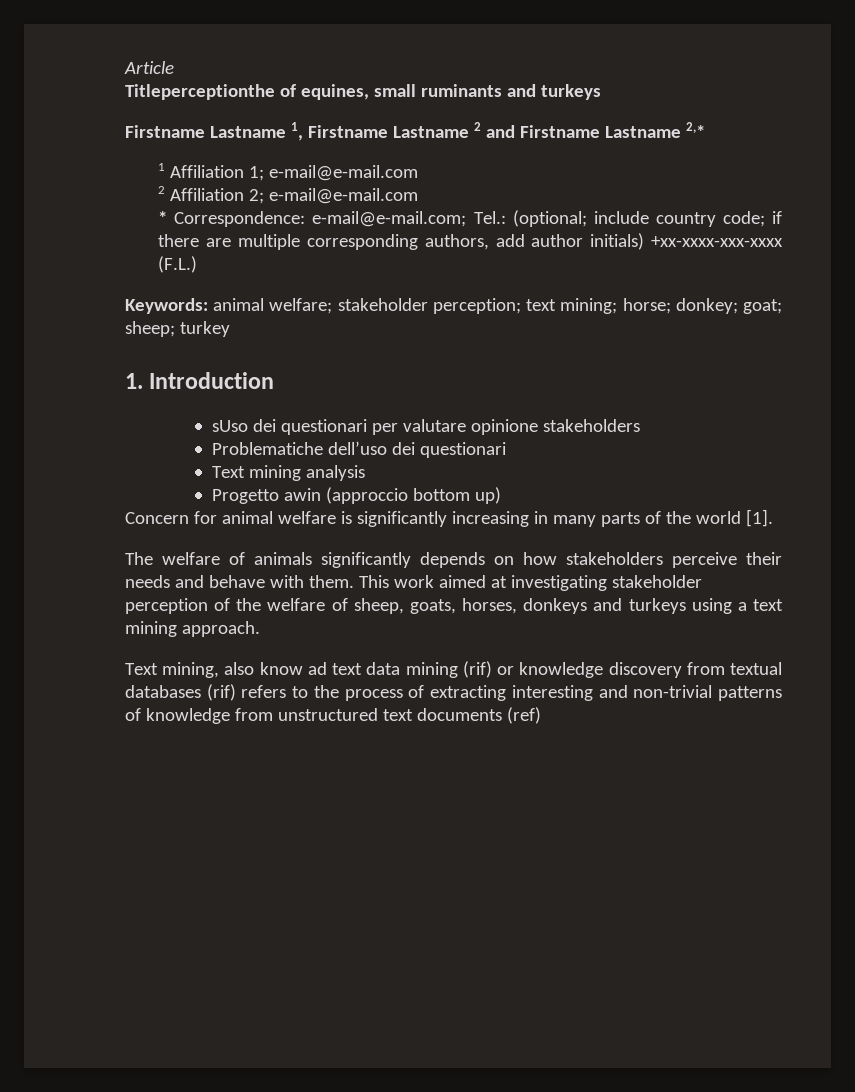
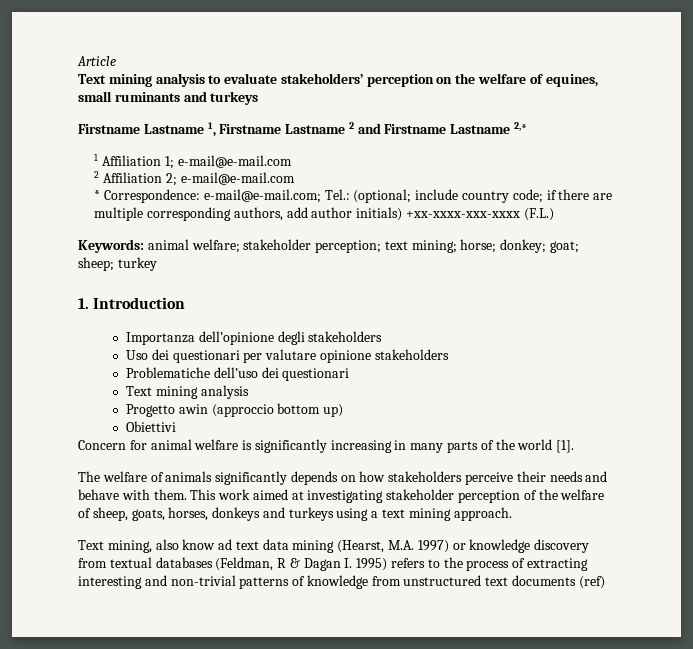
- Titleperceptionthe of equines, small ruminants and turkeys
+ Text mining analysis to evaluate stakeholders’ perception on the welfare of equines, small ruminants and turkeys
- sUso dei questionari per valutare opinione stakeholders
+ Importanza dell’opinione degli stakeholders
+ Uso dei questionari per valutare opinione stakeholders
+ Obiettivi
- Text mining, also know ad text data mining (rif) or knowledge discovery from textual databases (rif) refers to the process of extracting interesting and non-trivial patterns of knowledge from unstructured text documents (ref)
+ Text mining, also know ad text data mining (Hearst, M.A. 1997) or knowledge discovery from textual databases (Feldman, R & Dagan I. 1995) refers to the process of extracting interesting and non-trivial patterns of knowledge from unstructured text documents (ref)

